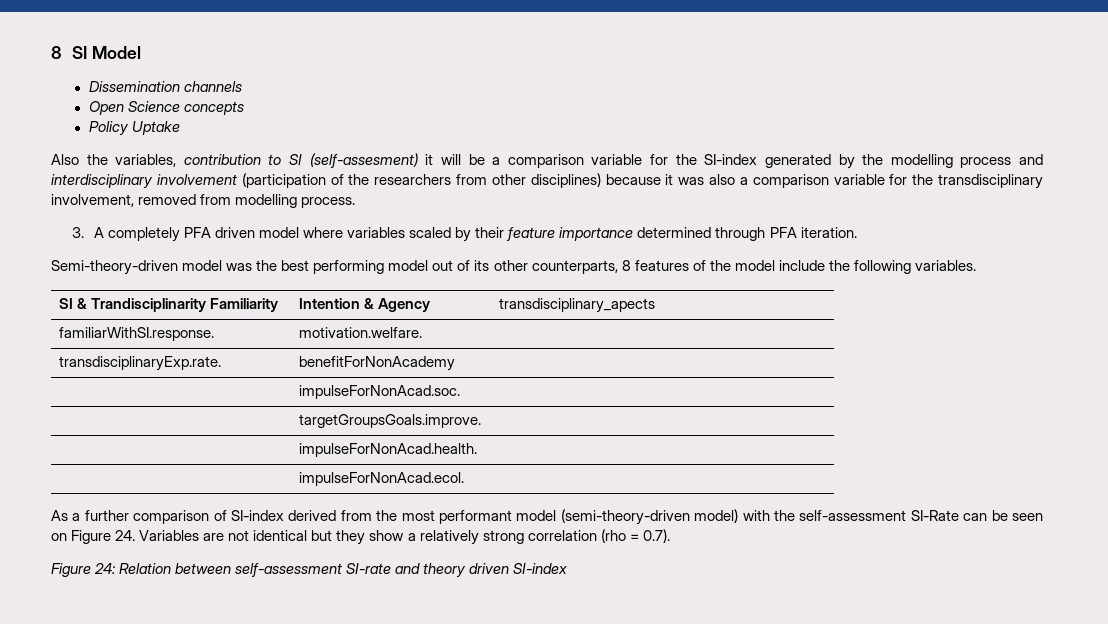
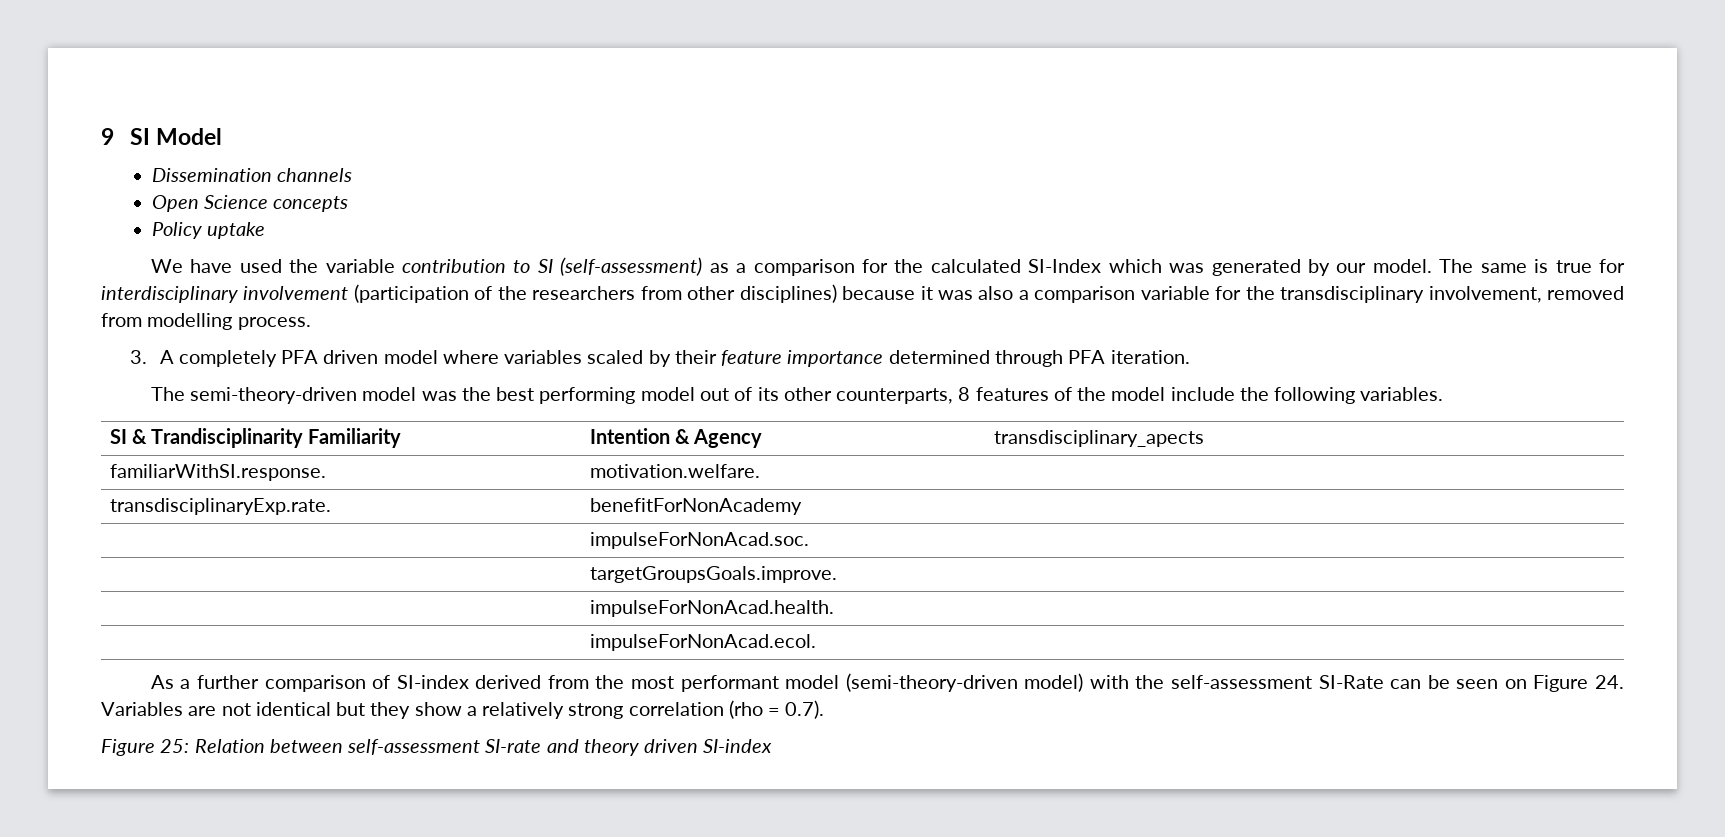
- 8 SI Model
+ 9 SI Model
- Policy Uptake
- Also the variables, contribution to SI (self-assesment) it will be a comparison variable for the SI-index generated by the modelling process and interdisciplinary involvement (participation of the researchers from other disciplines) because it was also a comparison variable for the transdisciplinary involvement, removed from modelling process.
+ Policy uptake
+ We have used the variable contribution to SI (self-assessment) as a comparison for the calculated SI-Index which was generated by our model. The same is true for interdisciplinary involvement (participation of the researchers from other disciplines) because it was also a comparison variable for the transdisciplinary involvement, removed from modelling process.
- Semi-theory-driven model was the best performing model out of its other counterparts, 8 features of the model include the following variables.
+ The semi-theory-driven model was the best performing model out of its other counterparts, 8 features of the model include the following variables.
- Figure 24: Relation between self-assessment SI-rate and theory driven SI-index
+ Figure 25: Relation between self-assessment SI-rate and theory driven SI-index

